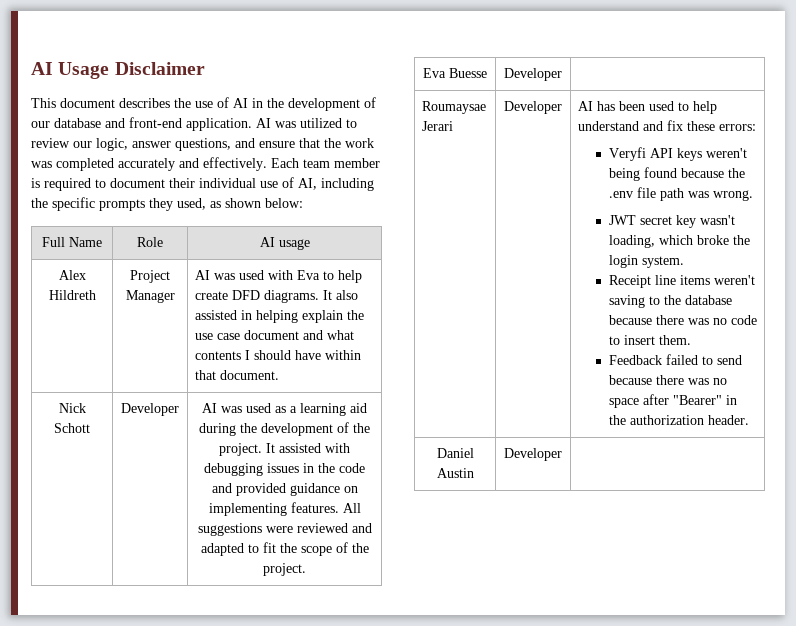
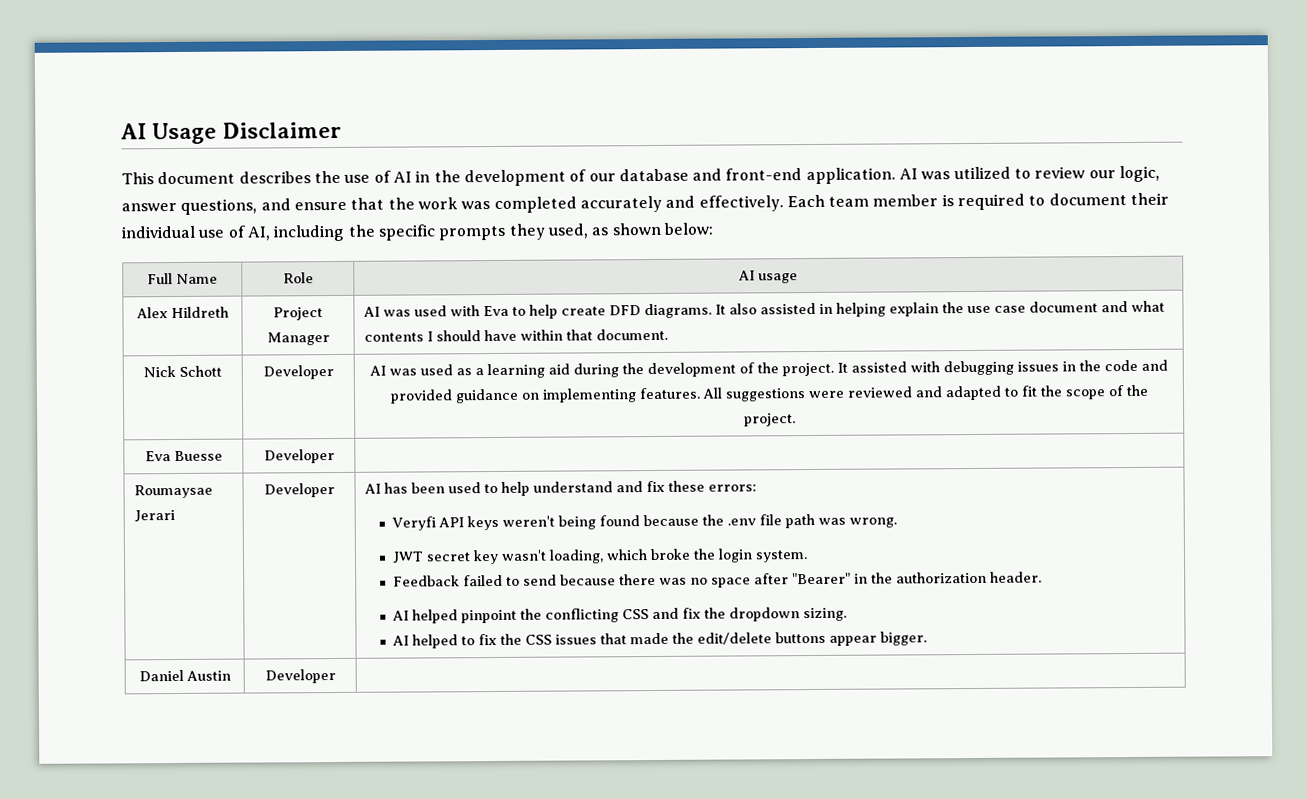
- Receipt line items weren't saving to the database because there was no code to insert them.
+ AI helped pinpoint the conflicting CSS and fix the dropdown sizing.
+ AI helped to fix the CSS issues that made the edit/delete buttons appear bigger.

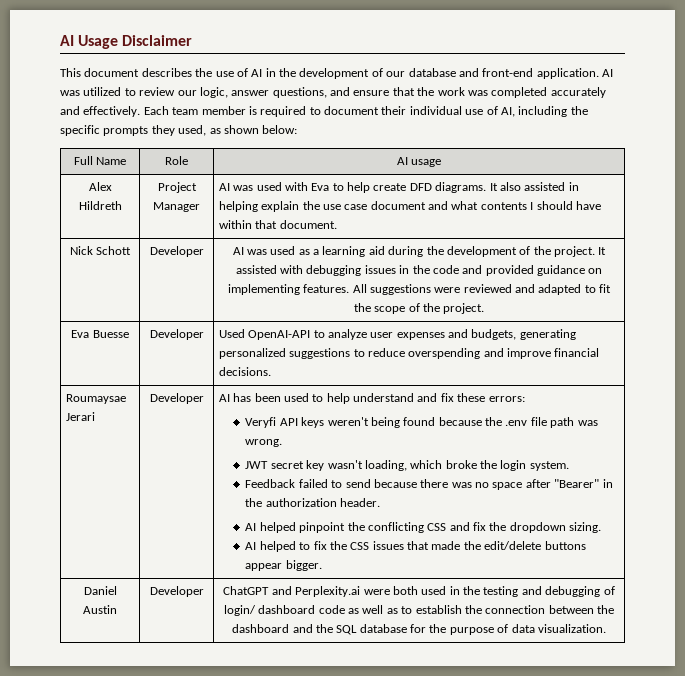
- Eva Buesse | Developer |
+ Eva Buesse | Developer | Used OpenAI-API to analyze user expenses and budgets, generating personalized suggestions to reduce overspending and improve financial decisions.
- Daniel Austin | Developer |
+ Daniel Austin | Developer | ChatGPT and Perplexity.ai were both used in the testing and debugging of login/ dashboard code as well as to establish the connection between the dashboard and the SQL database for the purpose of data visualization.

